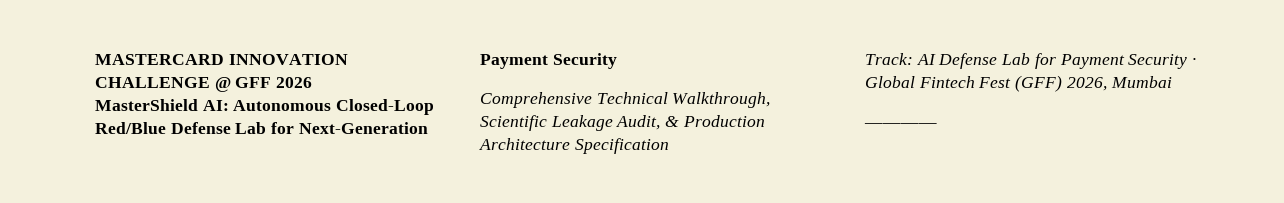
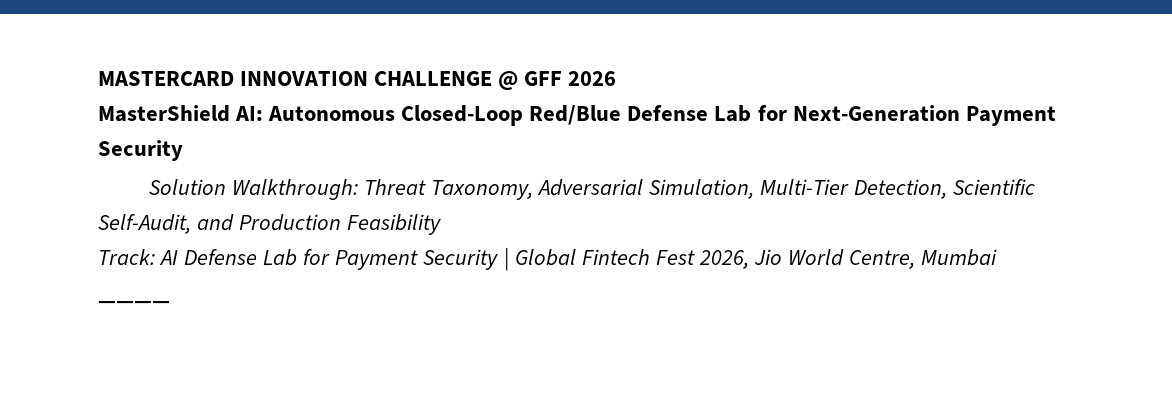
- Comprehensive Technical Walkthrough, Scientific Leakage Audit, & Production Architecture Specification
+ Solution Walkthrough: Threat Taxonomy, Adversarial Simulation, Multi-Tier Detection, Scientific Self-Audit, and Production Feasibility
- Track: AI Defense Lab for Payment Security · Global Fintech Fest (GFF) 2026, Mumbai
+ Track: AI Defense Lab for Payment Security | Global Fintech Fest 2026, Jio World Centre, Mumbai

